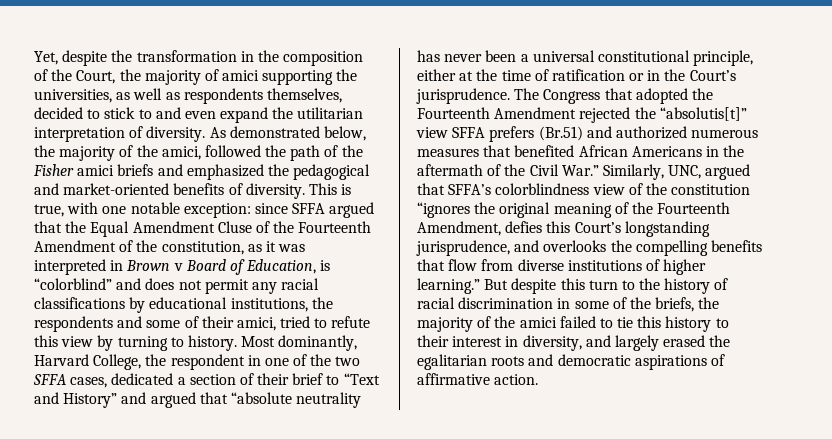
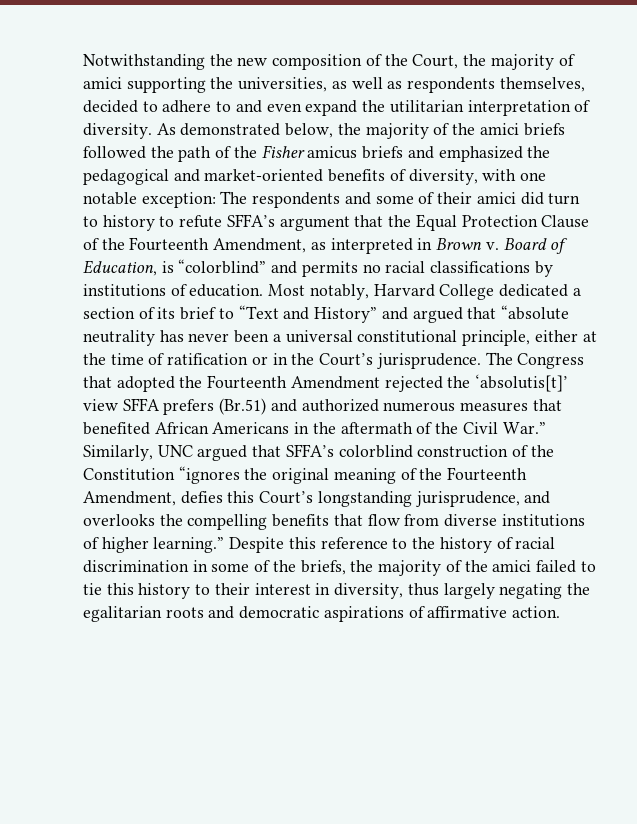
- Yet, despite the transformation in the composition of the Court, the majority of amici supporting the universities, as well as respondents themselves, decided to stick to and even expand the utilitarian interpretation of diversity.
+ Notwithstanding the new composition of the Court, the majority of amici supporting the universities, as well as respondents themselves, decided to adhere to and even expand the utilitarian interpretation of diversity.
- As demonstrated below, the majority of the amici, followed the path of the Fisher amici briefs and emphasized the pedagogical and market-oriented benefits of diversity. This is true, with one notable exception: since SFFA argued that the Equal Amendment Cluse of the Fourteenth Amendment of the constitution, as it was interpreted in Brown v Board of Education, is “colorblind” and does not permit any racial classifications by educational institutions, the respondents and some of their amici, tried to refute this view by turning to history. Most dominantly, Harvard College, the respondent in one of the two SFFA cases, dedicated a section of their brief to “Text and History” and argued that “absolute neutrality has never been a universal constitutional principle, either at the time of ratification or in the Court’s jurisprudence.
+ As demonstrated below, the majority of the amici briefs followed the path of the Fisher amicus briefs and emphasized the pedagogical and market-oriented benefits of diversity, with one notable exception: The respondents and some of their amici did turn to history to refute SFFA’s argument that the Equal Protection Clause of the Fourteenth Amendment, as interpreted in Brown v. Board of Education, is “colorblind” and permits no racial classifications by institutions of education. Most notably, Harvard College dedicated a section of its brief to “Text and History” and argued that “absolute neutrality has never been a universal constitutional principle, either at the time of ratification or in the Court’s jurisprudence.
- The Congress that adopted the Fourteenth Amendment rejected the “absolutis[t]” view SFFA prefers (Br.51) and authorized numerous measures that benefited African Americans in the aftermath of the Civil War.” Similarly, UNC, argued that SFFA’s colorblindness view of the constitution “ignores the original meaning of the Fourteenth Amendment, defies this Court’s longstanding jurisprudence, and overlooks the compelling benefits that flow from diverse institutions of higher learning.”
+ The Congress that adopted the Fourteenth Amendment rejected the ‘absolutis[t]’ view SFFA prefers (Br.51) and authorized numerous measures that benefited African Americans in the aftermath of the Civil War.” Similarly, UNC argued that SFFA’s colorblind construction of the Constitution “ignores the original meaning of the Fourteenth Amendment, defies this Court’s longstanding jurisprudence, and overlooks the compelling benefits that flow from diverse institutions of higher learning.”
- But despite this turn to the history of racial discrimination in some of the briefs, the majority of the amici failed to tie this history to their interest in diversity, and largely erased the egalitarian roots and democratic aspirations of affirmative action.
+ Despite this reference to the history of racial discrimination in some of the briefs, the majority of the amici failed to tie this history to their interest in diversity, thus largely negating the egalitarian roots and democratic aspirations of affirmative action.

